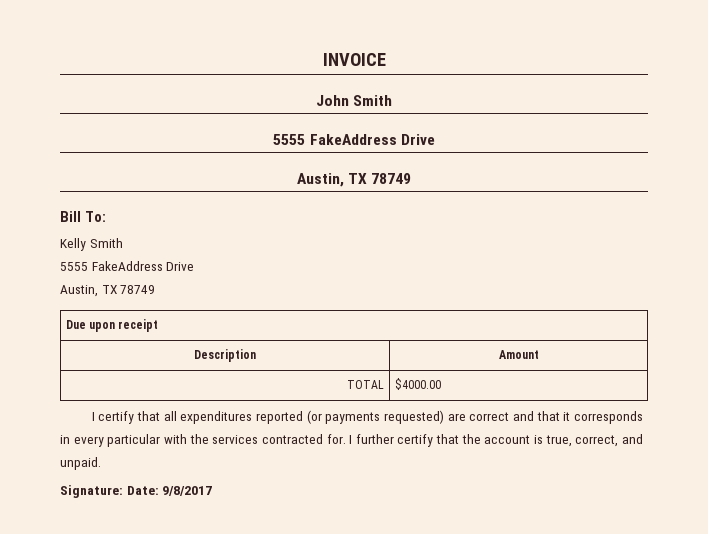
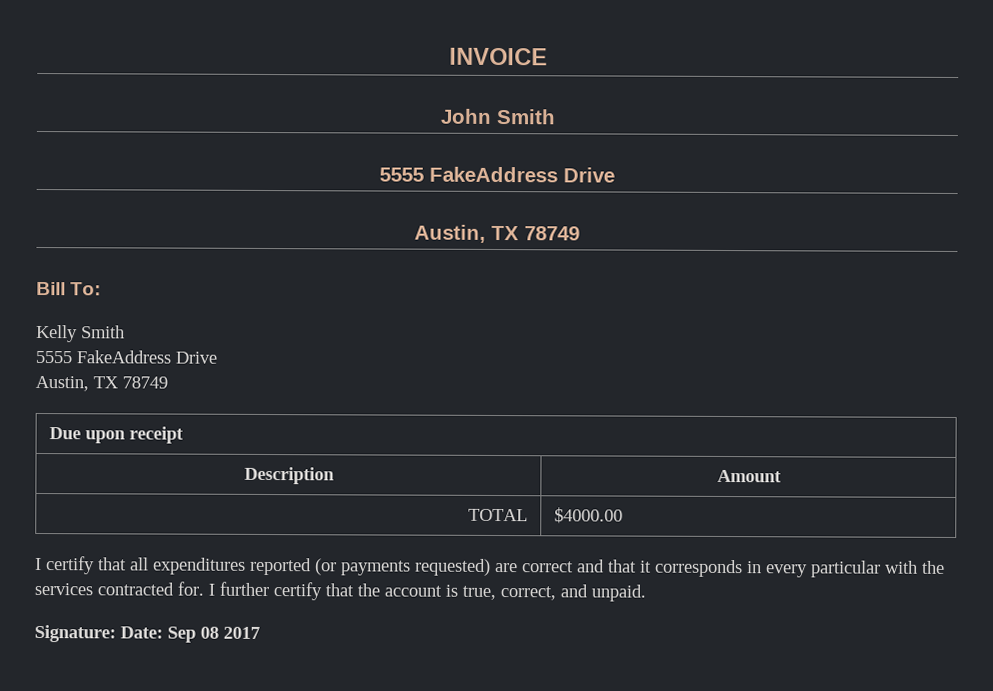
- Signature: Date: 9/8/2017
+ Signature: Date: Sep 08 2017

